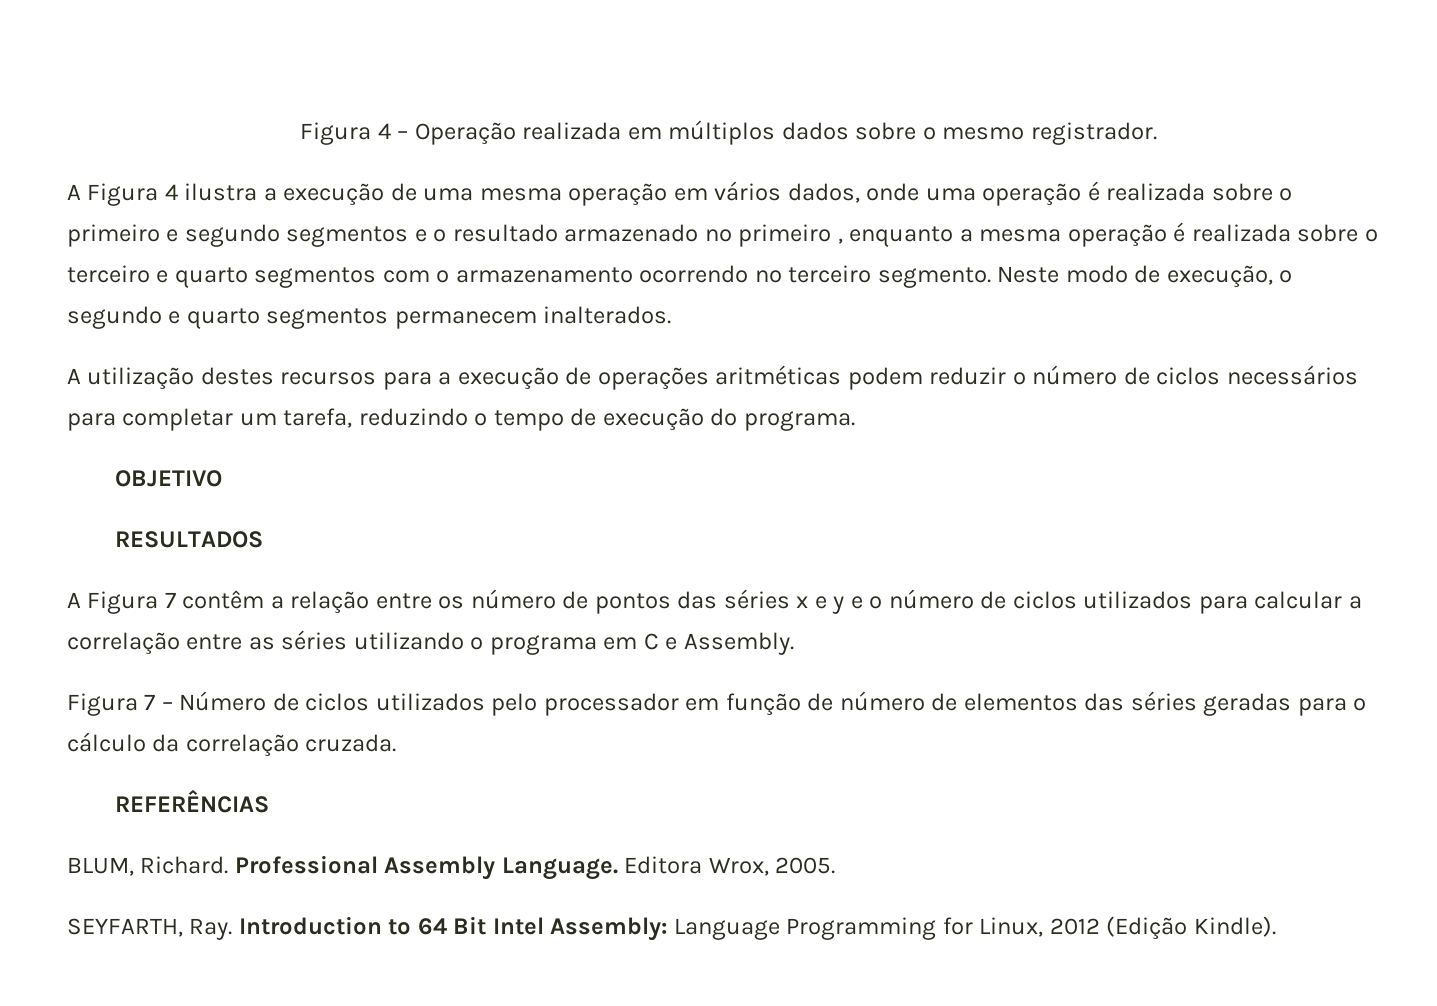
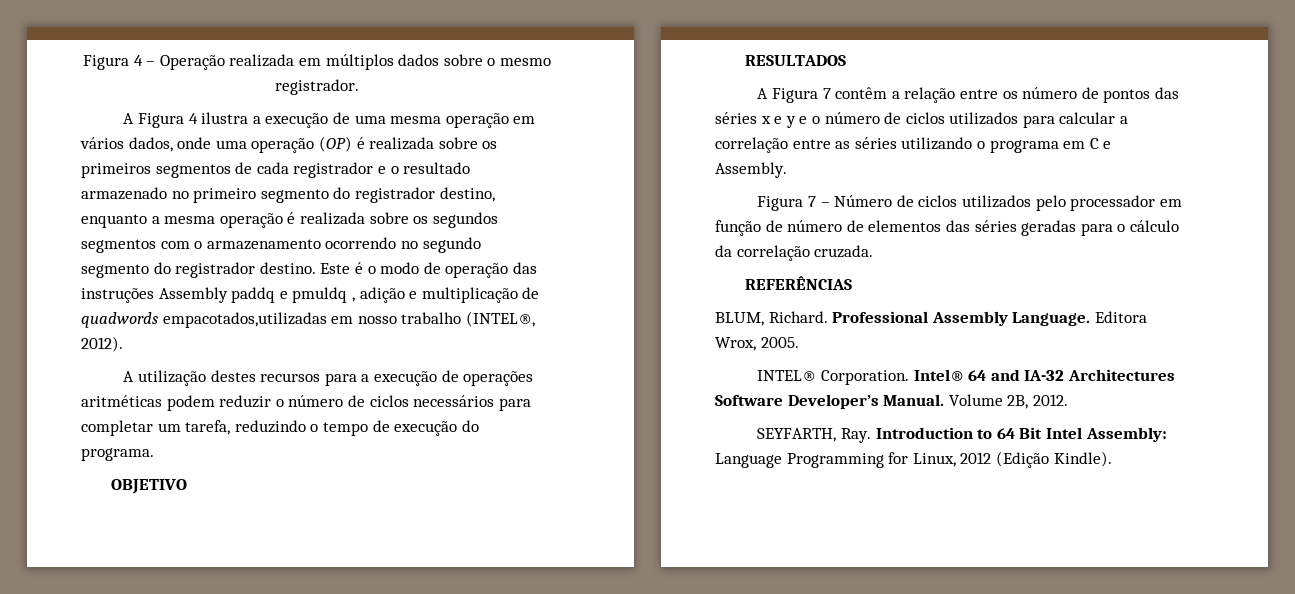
- A Figura 4 ilustra a execução de uma mesma operação em vários dados, onde uma operação é realizada sobre o primeiro e segundo segmentos e o resultado armazenado no primeiro , enquanto a mesma operação é realizada sobre o terceiro e quarto segmentos com o armazenamento ocorrendo no terceiro segmento. Neste modo de execução, o segundo e quarto segmentos permanecem inalterados.
+ A Figura 4 ilustra a execução de uma mesma operação em vários dados, onde uma operação (OP) é realizada sobre os primeiros segmentos de cada registrador e o resultado armazenado no primeiro segmento do registrador destino, enquanto a mesma operação é realizada sobre os segundos segmentos com o armazenamento ocorrendo no segundo segmento do registrador destino. Este é o modo de operação das instruções Assembly paddq e pmuldq , adição e multiplicação de quadwords empacotados,utilizadas em nosso trabalho (INTEL®, 2012).
+ INTEL® Corporation. Intel® 64 and IA-32 Architectures Software Developer’s Manual. Volume 2B, 2012.

